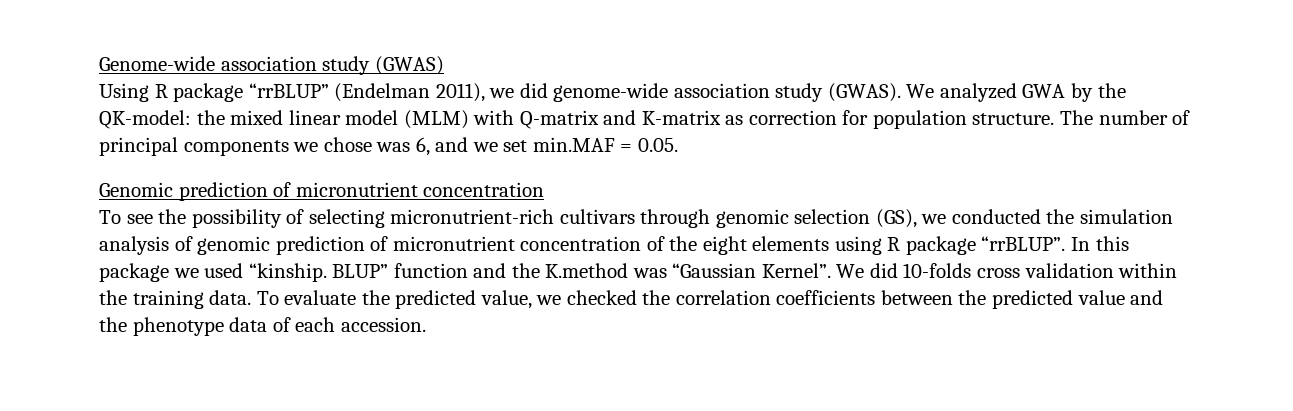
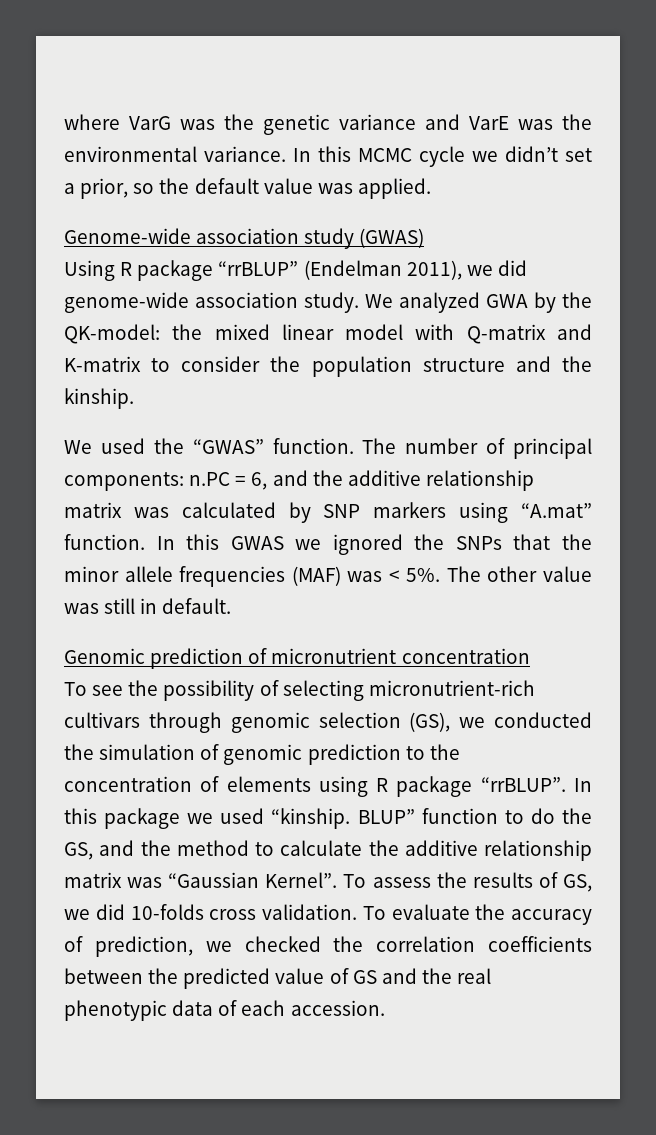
+ where VarG was the genetic variance and VarE was the environmental variance. In this MCMC cycle we didn’t set a prior, so the default value was applied.
- Using R package “rrBLUP” (Endelman 2011), we did genome-wide association study (GWAS).
+ Using R package “rrBLUP” (Endelman 2011), we did genome-wide association study.
- We analyzed GWA by the QK-model: the mixed linear model (MLM) with Q-matrix and K-matrix as correction for population structure. The number of principal components we chose was 6, and we set min.MAF = 0.05.
+ We analyzed GWA by the QK-model: the mixed linear model with Q-matrix and K-matrix to consider the population structure and the kinship.
+ We used the “GWAS” function. The number of principal components: n.PC = 6, and the additive relationship matrix was calculated by SNP markers using “A.mat” function. In this GWAS we ignored the SNPs that the minor allele frequencies (MAF) was < 5%. The other value was still in default.
- To see the possibility of selecting micronutrient-rich cultivars through genomic selection (GS), we conducted the simulation analysis of genomic prediction of micronutrient concentration of the eight elements using R package “rrBLUP”.
+ To see the possibility of selecting micronutrient-rich cultivars through genomic selection (GS), we conducted the simulation of genomic prediction to the concentration of elements using R package “rrBLUP”.
- BLUP” function and the K.method was “Gaussian Kernel”. We did 10-folds cross validation within the training data. To evaluate the predicted value, we checked the correlation coefficients between the predicted value and the phenotype data of each accession.
+ BLUP” function to do the GS, and the method to calculate the additive relationship matrix was “Gaussian Kernel”. To assess the results of GS, we did 10-folds cross validation. To evaluate the accuracy of prediction, we checked the correlation coefficients between the predicted value of GS and the real phenotypic data of each accession.

